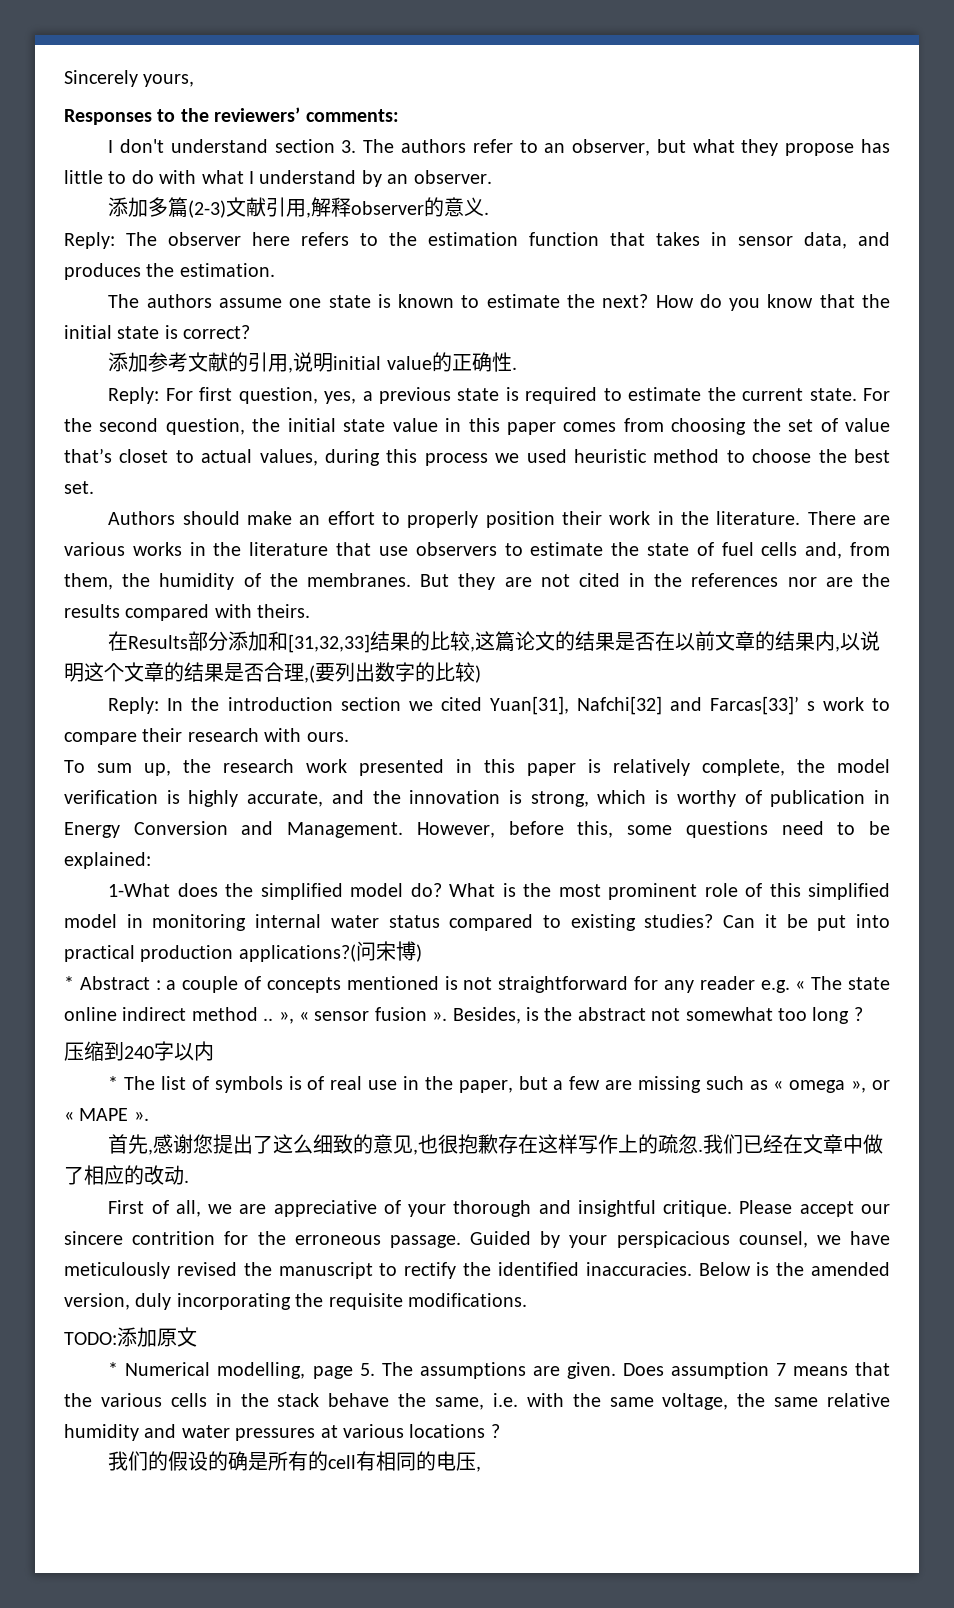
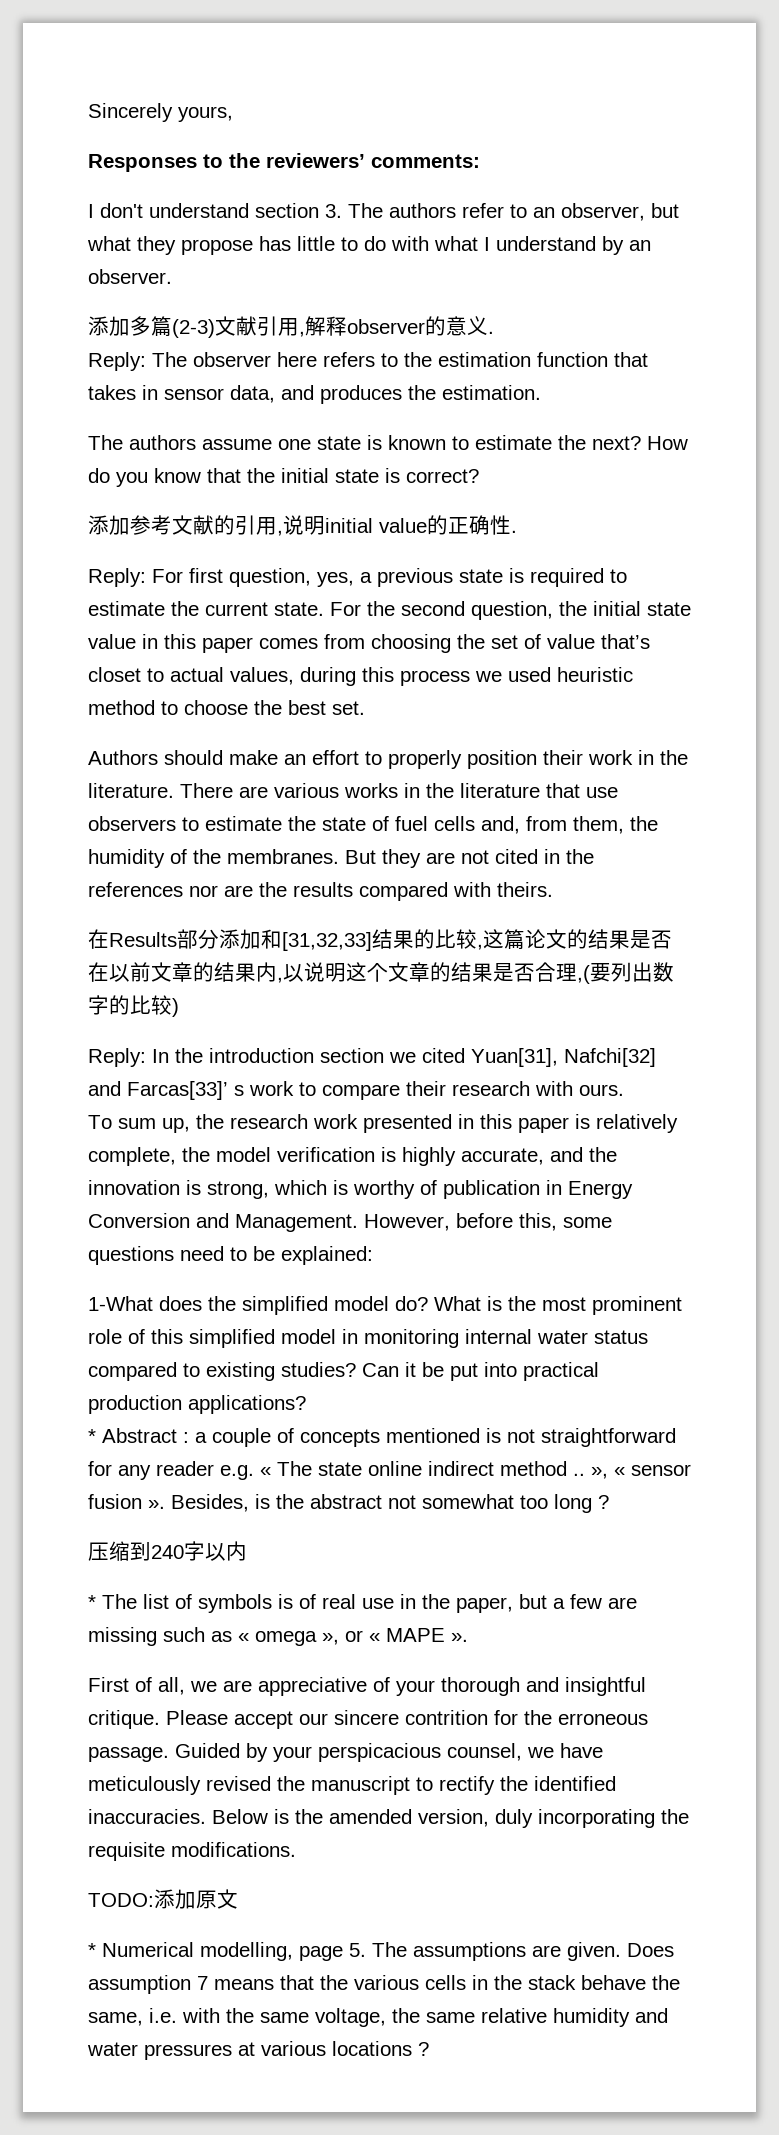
- Can it be put into practical production applications?(问宋博)
+ Can it be put into practical production applications?
- 首先,感谢您提出了这么细致的意见,也很抱歉存在这样写作上的疏忽.我们已经在文章中做了相应的改动.
- 我们的假设的确是所有的cell有相同的电压,

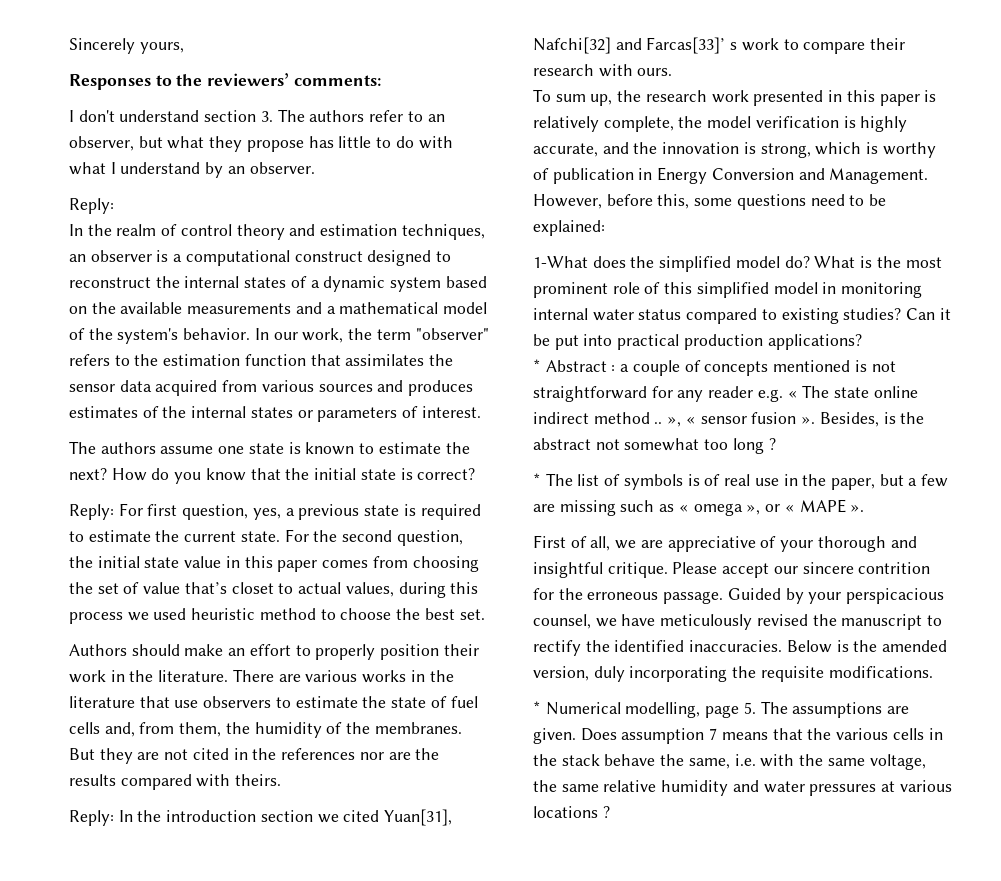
  I don't understand section 3. The authors refer to an observer, but what they propose has little to do with what I understand by an observer.
- 添加多篇(2-3)文献引用,解释observer的意义.
- Reply: The observer here refers to the estimation function that takes in sensor data, and produces the estimation.
+ Reply:
+ In the realm of control theory and estimation techniques, an observer is a computational construct designed to reconstruct the internal states of a dynamic system based on the available measurements and a mathematical model of the system's behavior. In our work, the term "observer" refers to the estimation function that assimilates the sensor data acquired from various sources and produces estimates of the internal states or parameters of interest.
- 添加参考文献的引用,说明initial value的正确性.
- 在Results部分添加和[31,32,33]结果的比较,这篇论文的结果是否在以前文章的结果内,以说明这个文章的结果是否合理,(要列出数字的比较)
- 压缩到240字以内
- TODO:添加原文

